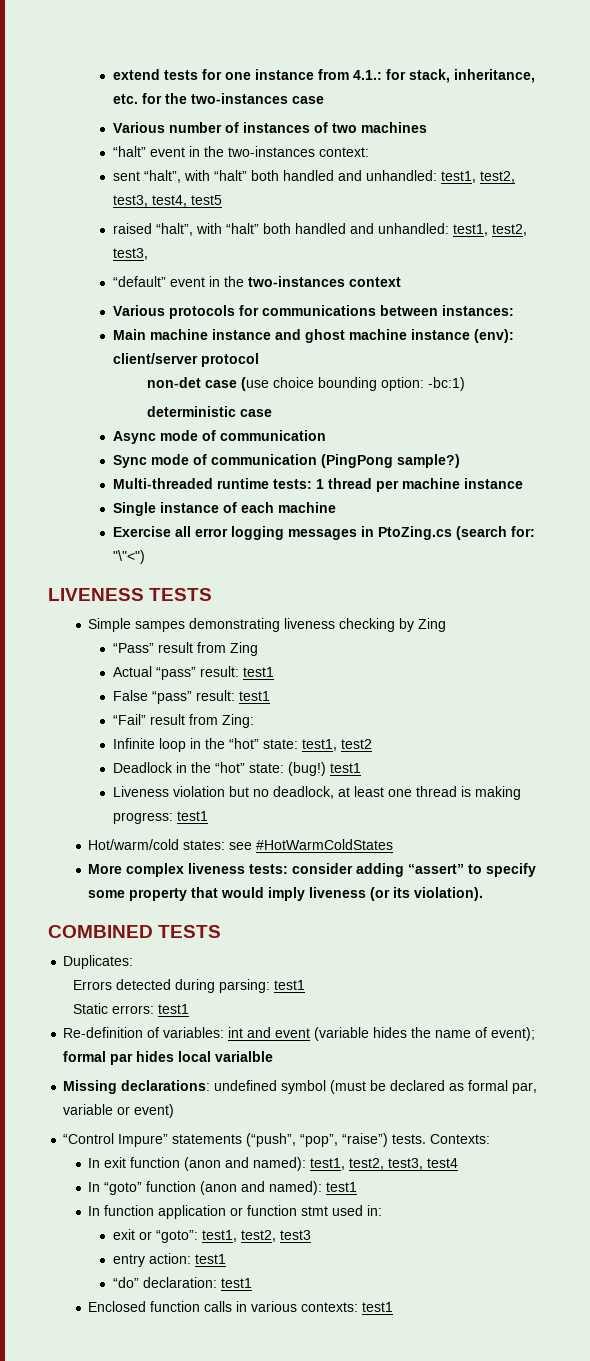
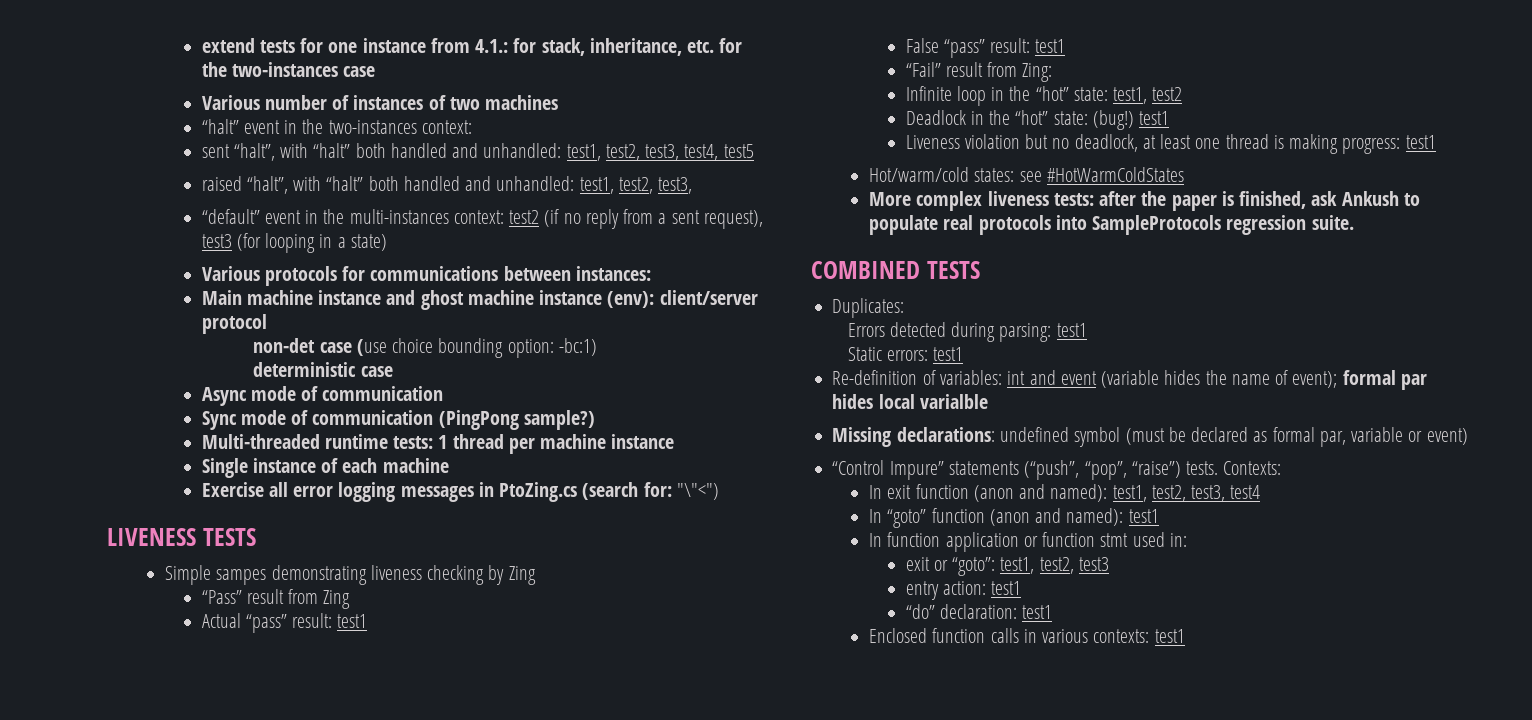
- “default” event in the two-instances context
+ “default” event in the multi-instances context: test2 (if no reply from a sent request), test3 (for looping in a state)
- More complex liveness tests: consider adding “assert” to specify some property that would imply liveness (or its violation).
+ More complex liveness tests: after the paper is finished, ask Ankush to populate real protocols into SampleProtocols regression suite.

